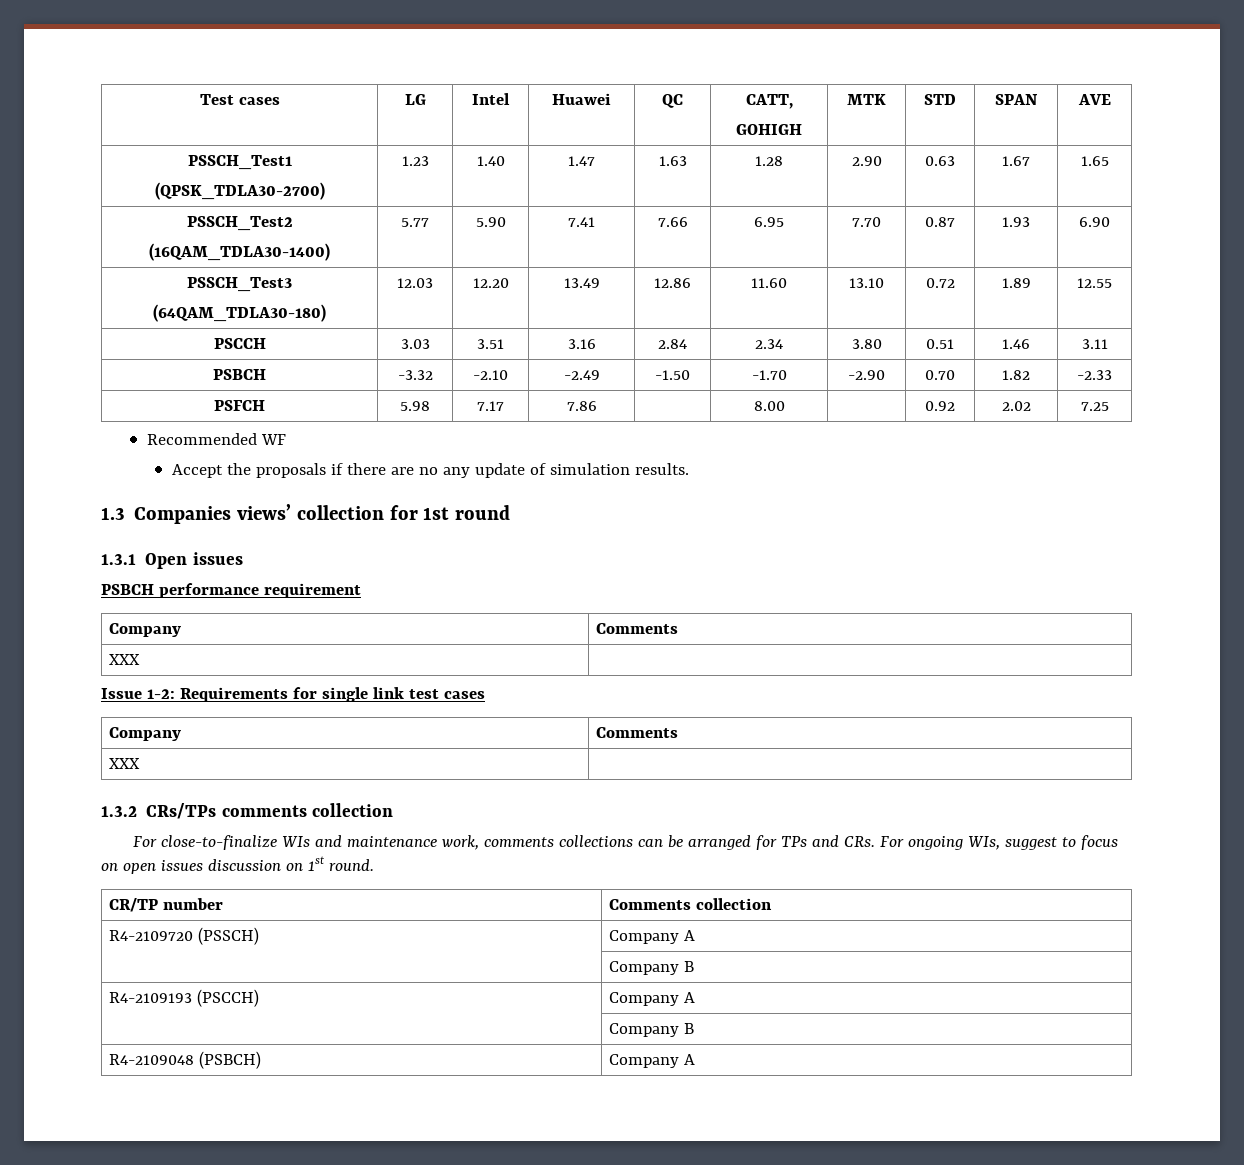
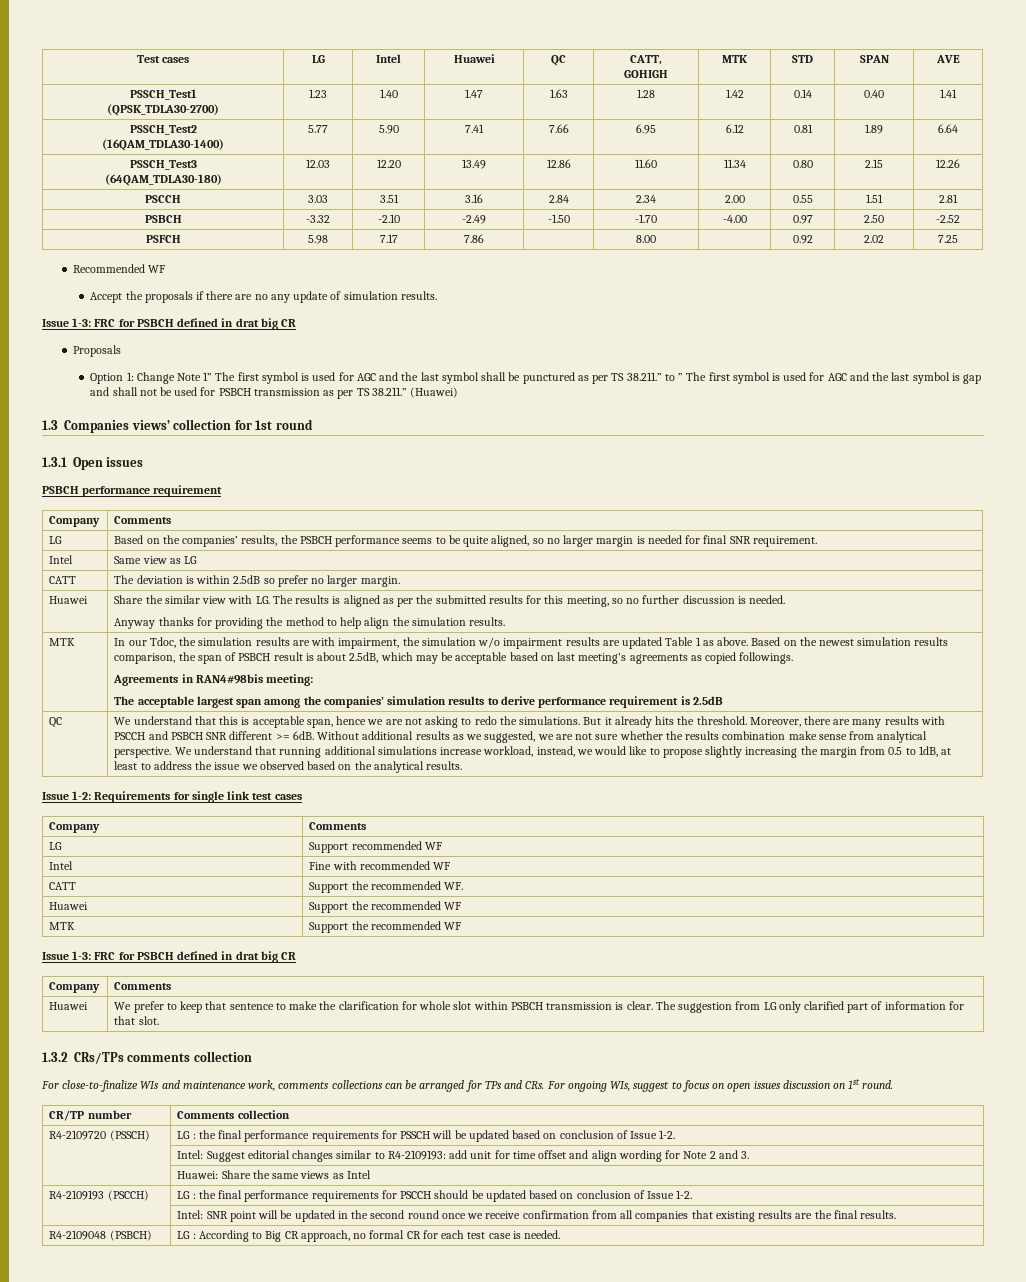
  PSSCH_Test1
- (QPSK_TDLA30-2700) | 1.23 | 1.40 | 1.47 | 1.63 | 1.28 | 2.90 | 0.63 | 1.67 | 1.65
+ (QPSK_TDLA30-2700) | 1.23 | 1.40 | 1.47 | 1.63 | 1.28 | 1.42 | 0.14 | 0.40 | 1.41
  PSSCH_Test2
- (16QAM_TDLA30-1400) | 5.77 | 5.90 | 7.41 | 7.66 | 6.95 | 7.70 | 0.87 | 1.93 | 6.90
+ (16QAM_TDLA30-1400) | 5.77 | 5.90 | 7.41 | 7.66 | 6.95 | 6.12 | 0.81 | 1.89 | 6.64
  PSSCH_Test3
- (64QAM_TDLA30-180) | 12.03 | 12.20 | 13.49 | 12.86 | 11.60 | 13.10 | 0.72 | 1.89 | 12.55
+ (64QAM_TDLA30-180) | 12.03 | 12.20 | 13.49 | 12.86 | 11.60 | 11.34 | 0.80 | 2.15 | 12.26
- PSCCH | 3.03 | 3.51 | 3.16 | 2.84 | 2.34 | 3.80 | 0.51 | 1.46 | 3.11
+ PSCCH | 3.03 | 3.51 | 3.16 | 2.84 | 2.34 | 2.00 | 0.55 | 1.51 | 2.81
- PSBCH | -3.32 | -2.10 | -2.49 | -1.50 | -1.70 | -2.90 | 0.70 | 1.82 | -2.33
+ PSBCH | -3.32 | -2.10 | -2.49 | -1.50 | -1.70 | -4.00 | 0.97 | 2.50 | -2.52
  Accept the proposals if there are no any update of simulation results.
+ Issue 1-3: FRC for PSBCH defined in drat big CR
+ Proposals
+ Option 1: Change Note 1” The first symbol is used for AGC and the last symbol shall be punctured as per TS 38.211.” to ” The first symbol is used for AGC and the last symbol is gap and shall not be used for PSBCH transmission as per TS 38.211.” (Huawei)
  PSBCH performance requirement
  Company | Comments
- XXX |
+ LG | Based on the companies’ results, the PSBCH performance seems to be quite aligned, so no larger margin is needed for final SNR requirement.
+ Intel | Same view as LG
+ CATT | The deviation is within 2.5dB so prefer no larger margin.
+ Huawei | Share the similar view with LG. The results is aligned as per the submitted results for this meeting, so no further discussion is needed.
+ Anyway thanks for providing the method to help align the simulation results.
+ MTK | In our Tdoc, the simulation results are with impairment, the simulation w/o impairment results are updated Table 1 as above. Based on the newest simulation results comparison, the span of PSBCH result is about 2.5dB, which may be acceptable based on last meeting’s agreements as copied followings.
+ Agreements in RAN4#98bis meeting:
+ The acceptable largest span among the companies’ simulation results to derive performance requirement is 2.5dB
+ QC | We understand that this is acceptable span, hence we are not asking to redo the simulations. But it already hits the threshold. Moreover, there are many results with PSCCH and PSBCH SNR different >= 6dB. Without additional results as we suggested, we are not sure whether the results combination make sense from analytical perspective. We understand that running additional simulations increase workload, instead, we would like to propose slightly increasing the margin from 0.5 to 1dB, at least to address the issue we observed based on the analytical results.
  Issue 1-2: Requirements for single link test cases
  Company | Comments
- XXX |
+ LG | Support recommended WF
+ Intel | Fine with recommended WF
+ CATT | Support the recommended WF.
+ Huawei | Support the recommended WF
+ MTK | Support the recommended WF
+ Issue 1-3: FRC for PSBCH defined in drat big CR
+ Company | Comments
+ Huawei | We prefer to keep that sentence to make the clarification for whole slot within PSBCH transmission is clear. The suggestion from LG only clarified part of information for that slot.
- R4-2109720 (PSSCH) | Company A
- | Company B
- R4-2109193 (PSCCH) | Company A
- | Company B
- R4-2109048 (PSBCH) | Company A
+ R4-2109720 (PSSCH) | LG : the final performance requirements for PSSCH will be updated based on conclusion of Issue 1-2.
+ | Intel: Suggest editorial changes similar to R4-2109193: add unit for time offset and align wording for Note 2 and 3.
+ | Huawei: Share the same views as Intel
+ R4-2109193 (PSCCH) | LG : the final performance requirements for PSCCH should be updated based on conclusion of Issue 1-2.
+ | Intel: SNR point will be updated in the second round once we receive confirmation from all companies that existing results are the final results.
+ R4-2109048 (PSBCH) | LG : According to Big CR approach, no formal CR for each test case is needed.

